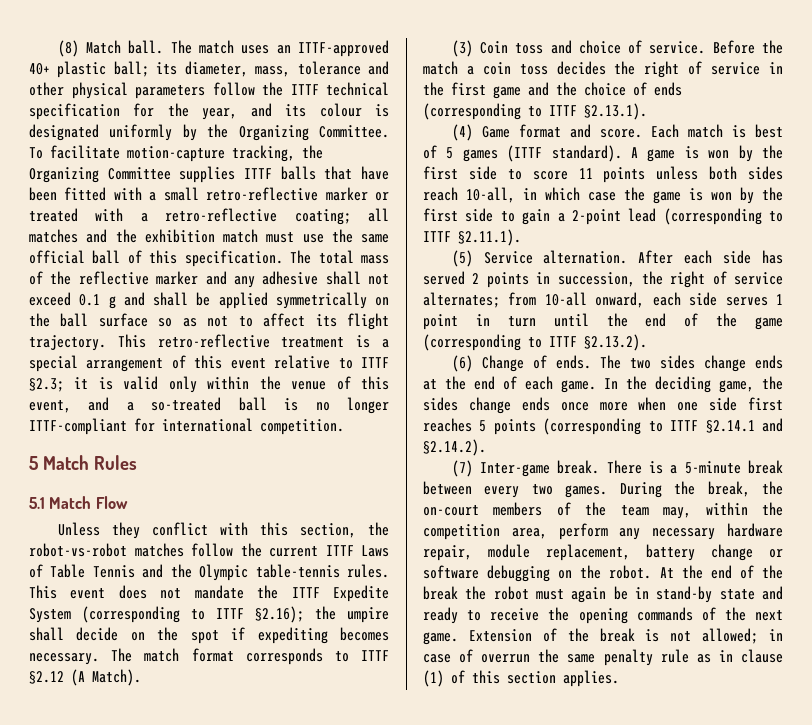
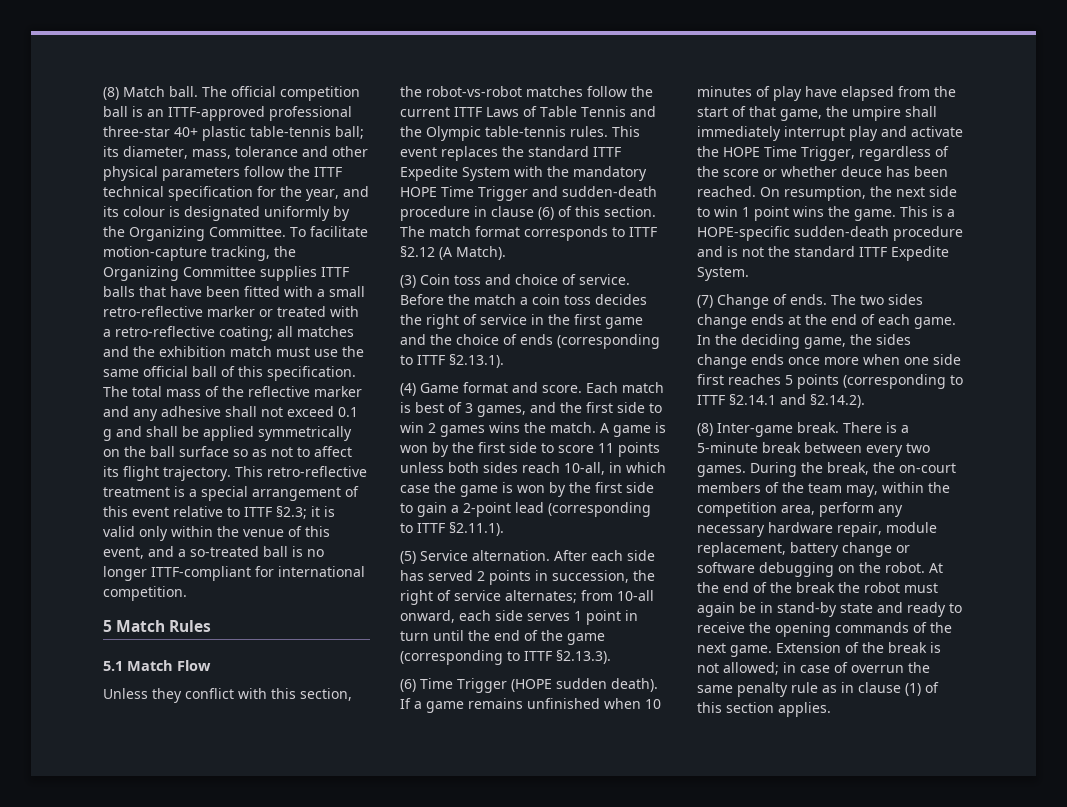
- The match uses an ITTF-approved 40+ plastic ball; its diameter, mass, tolerance and other physical parameters follow the ITTF technical specification for the year, and its colour is designated uniformly by the Organizing Committee.
+ The official competition ball is an ITTF-approved professional three-star 40+ plastic table-tennis ball; its diameter, mass, tolerance and other physical parameters follow the ITTF technical specification for the year, and its colour is designated uniformly by the Organizing Committee.
- This event does not mandate the ITTF Expedite System (corresponding to ITTF §2.16); the umpire shall decide on the spot if expediting becomes necessary.
+ This event replaces the standard ITTF Expedite System with the mandatory HOPE Time Trigger and sudden-death procedure in clause (6) of this section.
- Each match is best of 5 games (ITTF standard).
+ Each match is best of 3 games, and the first side to win 2 games wins the match.
- After each side has served 2 points in succession, the right of service alternates; from 10-all onward, each side serves 1 point in turn until the end of the game (corresponding to ITTF §2.13.2).
- (6) Change of ends.
+ After each side has served 2 points in succession, the right of service alternates; from 10-all onward, each side serves 1 point in turn until the end of the game (corresponding to ITTF §2.13.3).
+ (6) Time Trigger (HOPE sudden death). If a game remains unfinished when 10 minutes of play have elapsed from the start of that game, the umpire shall immediately interrupt play and activate the HOPE Time Trigger, regardless of the score or whether deuce has been reached. On resumption, the next side to win 1 point wins the game. This is a HOPE-specific sudden-death procedure and is not the standard ITTF Expedite System.
+ (7) Change of ends.
- (7) Inter-game break.
+ (8) Inter-game break.

